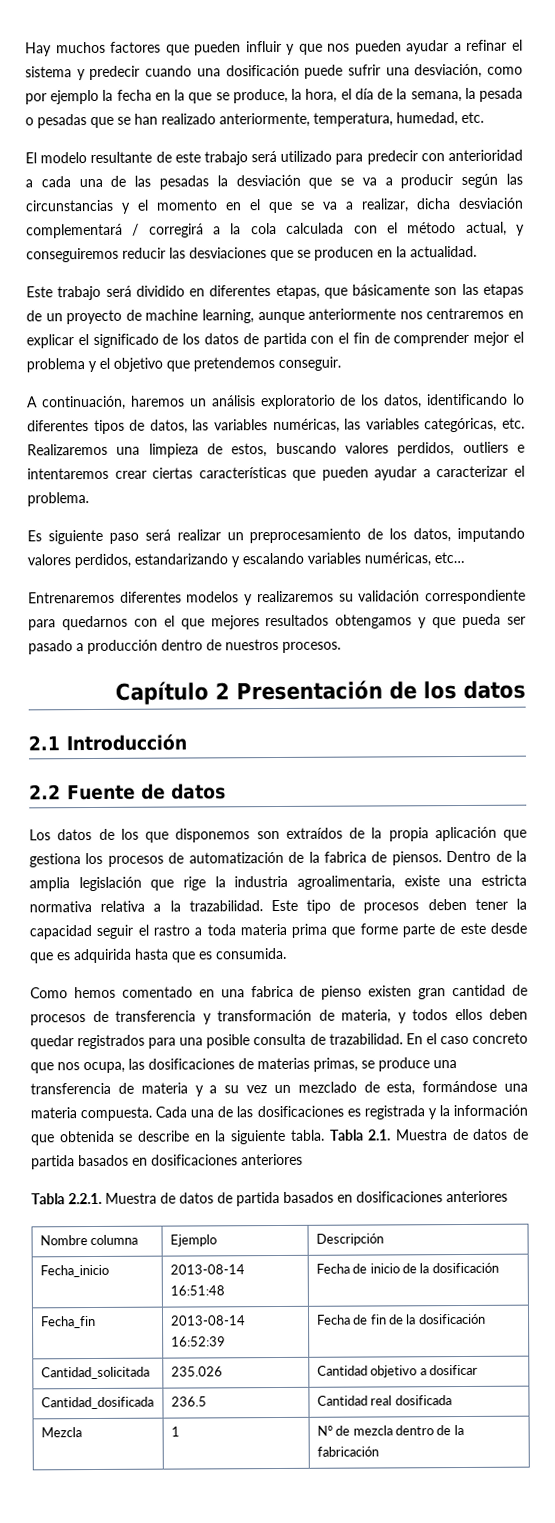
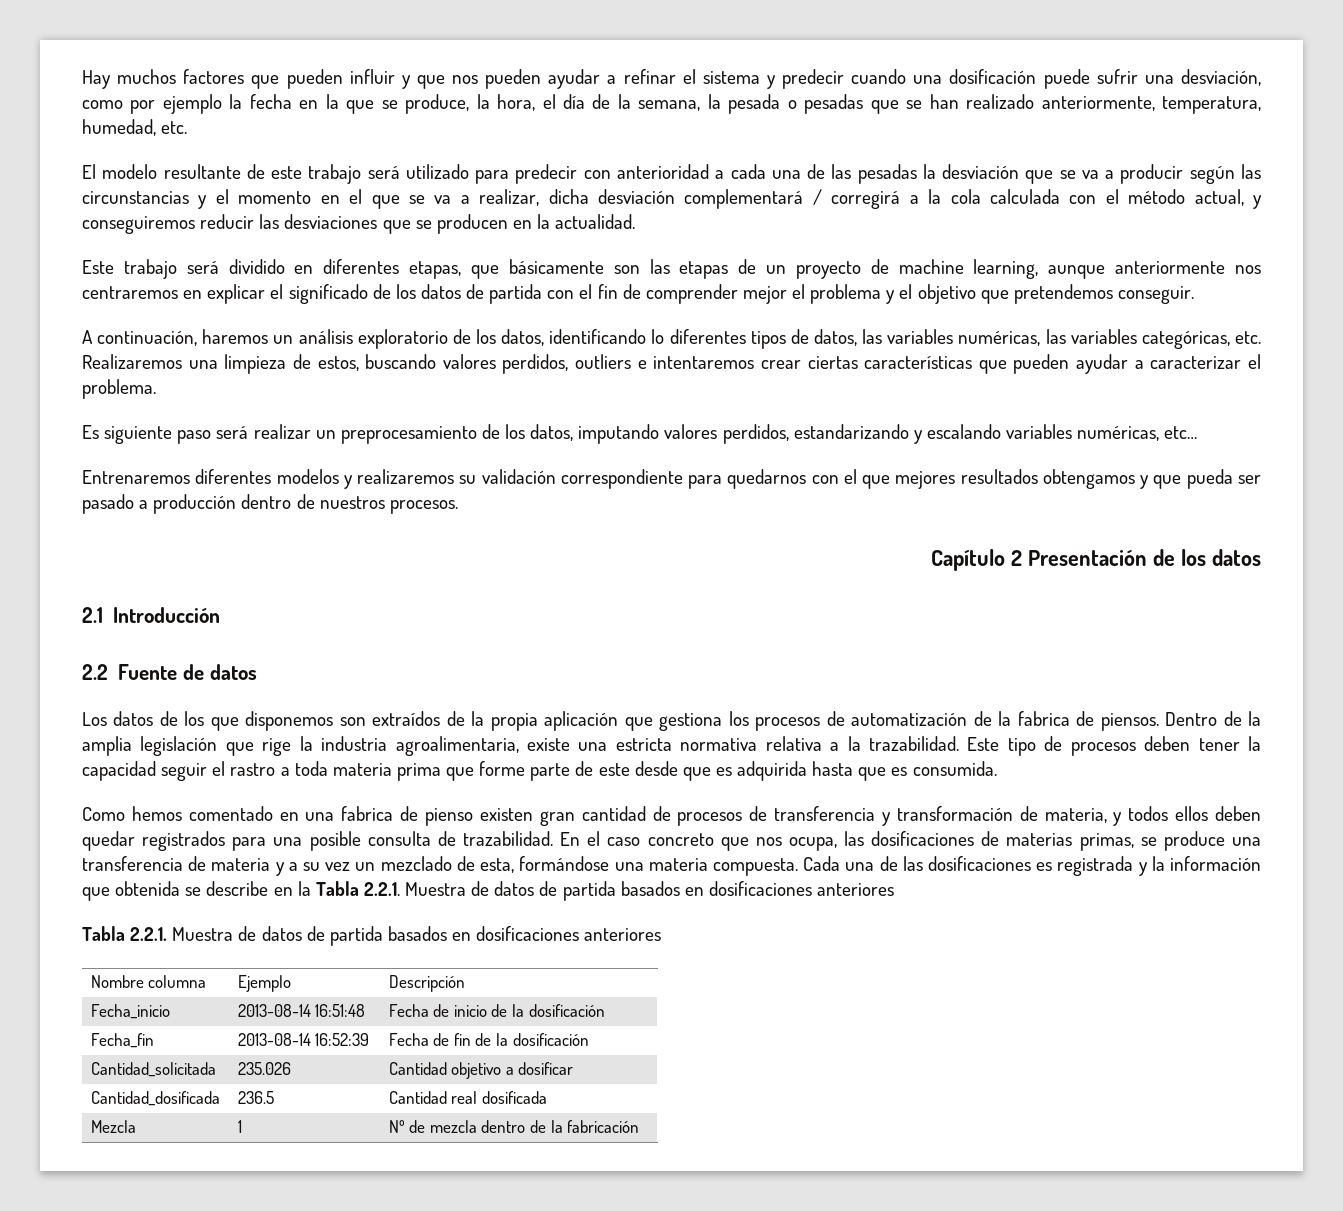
- Cada una de las dosificaciones es registrada y la información que obtenida se describe en la siguiente tabla. Tabla 2.1. Muestra de datos de partida basados en dosificaciones anteriores
+ Cada una de las dosificaciones es registrada y la información que obtenida se describe en la Tabla 2.2.1. Muestra de datos de partida basados en dosificaciones anteriores

